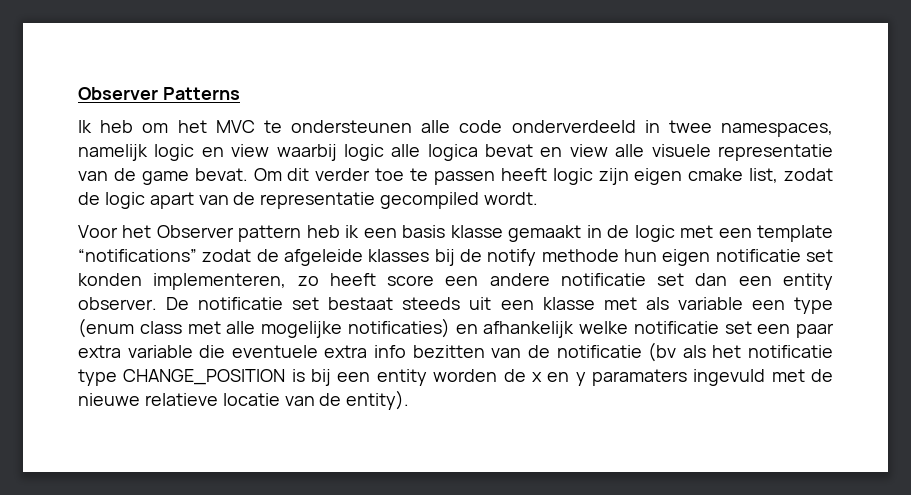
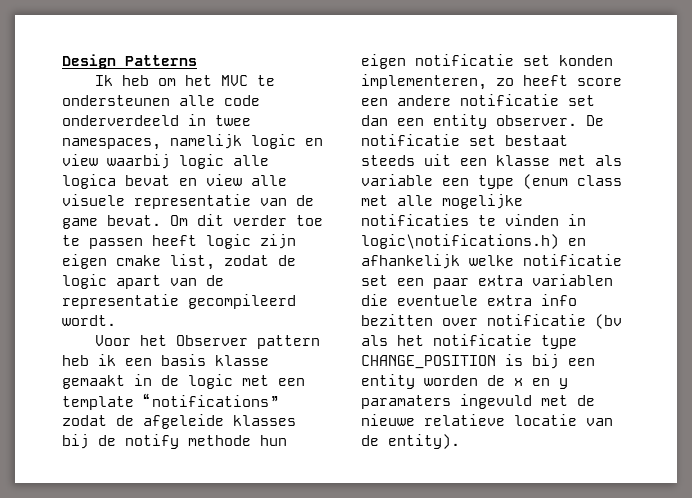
- Observer Patterns
+ Design Patterns
- Om dit verder toe te passen heeft logic zijn eigen cmake list, zodat de logic apart van de representatie gecompiled wordt.
+ Om dit verder toe te passen heeft logic zijn eigen cmake list, zodat de logic apart van de representatie gecompileerd wordt.
- De notificatie set bestaat steeds uit een klasse met als variable een type (enum class met alle mogelijke notificaties) en afhankelijk welke notificatie set een paar extra variable die eventuele extra info bezitten van de notificatie (bv als het notificatie type CHANGE_POSITION is bij een entity worden de x en y paramaters ingevuld met de nieuwe relatieve locatie van de entity).
+ De notificatie set bestaat steeds uit een klasse met als variable een type (enum class met alle mogelijke notificaties te vinden in logic\notifications.h) en afhankelijk welke notificatie set een paar extra variablen die eventuele extra info bezitten over notificatie (bv als het notificatie type CHANGE_POSITION is bij een entity worden de x en y paramaters ingevuld met de nieuwe relatieve locatie van de entity).

